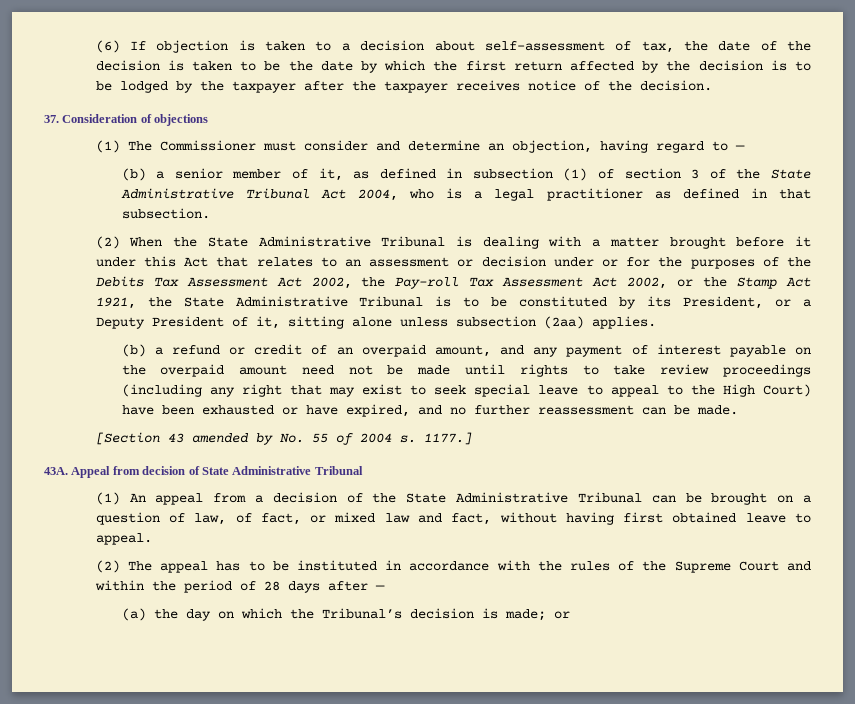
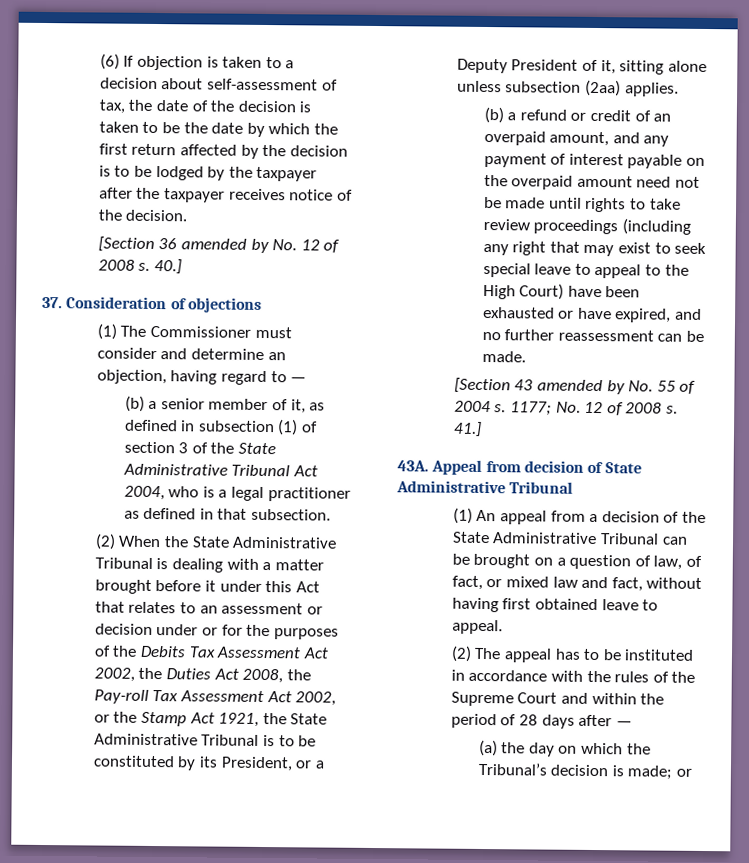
+ [Section 36 amended by No. 12 of 2008 s. 40.]
- (2) When the State Administrative Tribunal is dealing with a matter brought before it under this Act that relates to an assessment or decision under or for the purposes of the Debits Tax Assessment Act 2002, the Pay-roll Tax Assessment Act 2002, or the Stamp Act 1921, the State Administrative Tribunal is to be constituted by its President, or a Deputy President of it, sitting alone unless subsection (2aa) applies.
+ (2) When the State Administrative Tribunal is dealing with a matter brought before it under this Act that relates to an assessment or decision under or for the purposes of the Debits Tax Assessment Act 2002, the Duties Act 2008, the Pay-roll Tax Assessment Act 2002, or the Stamp Act 1921, the State Administrative Tribunal is to be constituted by its President, or a Deputy President of it, sitting alone unless subsection (2aa) applies.
- 1177.]
+ 1177; No. 12 of 2008 s. 41.]

